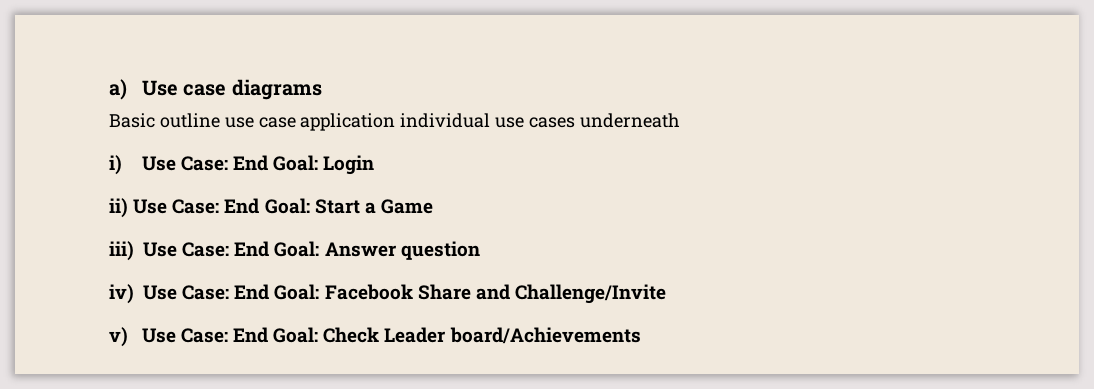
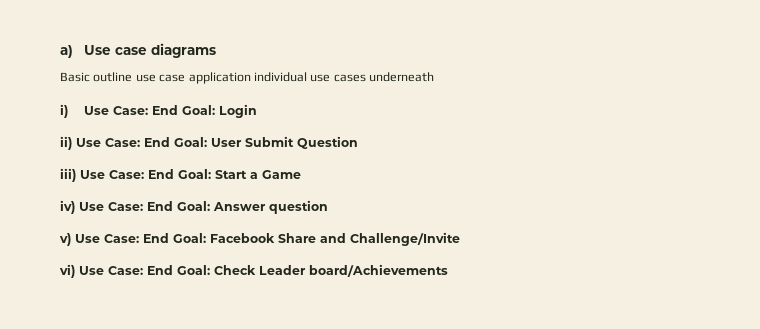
- ii) Use Case: End Goal: Start a Game
+ ii) Use Case: End Goal: User Submit Question
+ iii) Use Case: End Goal: Start a Game
- iii) Use Case: End Goal: Answer question
+ iv) Use Case: End Goal: Answer question
- iv) Use Case: End Goal: Facebook Share and Challenge/Invite
+ v) Use Case: End Goal: Facebook Share and Challenge/Invite
- v) Use Case: End Goal: Check Leader board/Achievements
+ vi) Use Case: End Goal: Check Leader board/Achievements

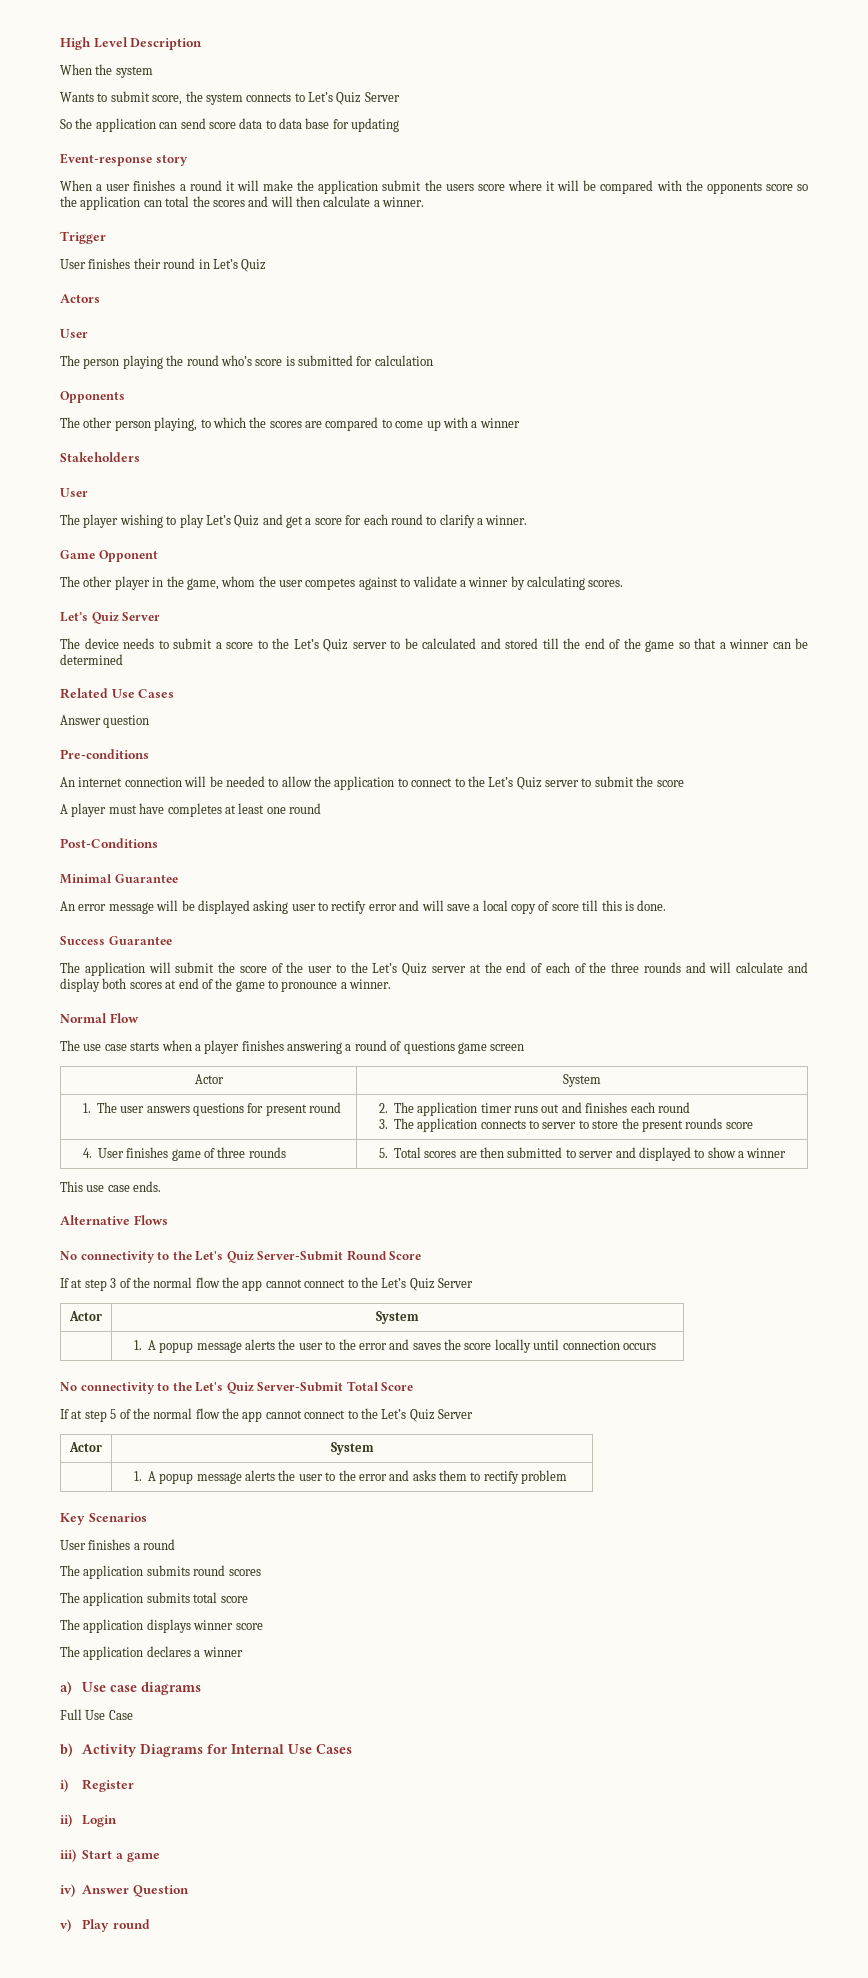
+ High Level Description
+ When the system
+ Wants to submit score, the system connects to Let’s Quiz Server
+ So the application can send score data to data base for updating
+ Event-response story
+ When a user finishes a round it will make the application submit the users score where it will be compared with the opponents score so the application can total the scores and will then calculate a winner.
+ Trigger
+ User finishes their round in Let’s Quiz
+ Actors
+ User
+ The person playing the round who’s score is submitted for calculation
+ Opponents
+ The other person playing, to which the scores are compared to come up with a winner
+ Stakeholders
+ User
+ The player wishing to play Let’s Quiz and get a score for each round to clarify a winner.
+ Game Opponent
+ The other player in the game, whom the user competes against to validate a winner by calculating scores.
+ Let’s Quiz Server
+ The device needs to submit a score to the Let’s Quiz server to be calculated and stored till the end of the game so that a winner can be determined
+ Related Use Cases
+ Answer question
+ Pre-conditions
+ An internet connection will be needed to allow the application to connect to the Let’s Quiz server to submit the score
+ A player must have completes at least one round
+ Post-Conditions
+ Minimal Guarantee
+ An error message will be displayed asking user to rectify error and will save a local copy of score till this is done.
+ Success Guarantee
+ The application will submit the score of the user to the Let’s Quiz server at the end of each of the three rounds and will calculate and display both scores at end of the game to pronounce a winner.
+ Normal Flow
+ The use case starts when a player finishes answering a round of questions game screen
+ Actor | System
+ 1. The user answers questions for present round | 2. The application timer runs out and finishes each round
+ 3. The application connects to server to store the present rounds score
+ 4. User finishes game of three rounds | 5. Total scores are then submitted to server and displayed to show a winner
+ This use case ends.
+ Alternative Flows
+ No connectivity to the Let's Quiz Server-Submit Round Score
+ If at step 3 of the normal flow the app cannot connect to the Let’s Quiz Server
+ Actor | System
+ | 1. A popup message alerts the user to the error and saves the score locally until connection occurs
+ No connectivity to the Let's Quiz Server-Submit Total Score
+ If at step 5 of the normal flow the app cannot connect to the Let’s Quiz Server
+ Actor | System
+ | 1. A popup message alerts the user to the error and asks them to rectify problem
+ Key Scenarios
+ User finishes a round
+ The application submits round scores
+ The application submits total score
+ The application displays winner score
+ The application declares a winner
  a) Use case diagrams
- Basic outline use case application individual use cases underneath
- i) Use Case: End Goal: Login
- ii) Use Case: End Goal: User Submit Question
- iii) Use Case: End Goal: Start a Game
- iv) Use Case: End Goal: Answer question
- v) Use Case: End Goal: Facebook Share and Challenge/Invite
- vi) Use Case: End Goal: Check Leader board/Achievements
+ Full Use Case
+ b) Activity Diagrams for Internal Use Cases
+ i) Register
+ ii) Login
+ iii) Start a game
+ iv) Answer Question
+ v) Play round

